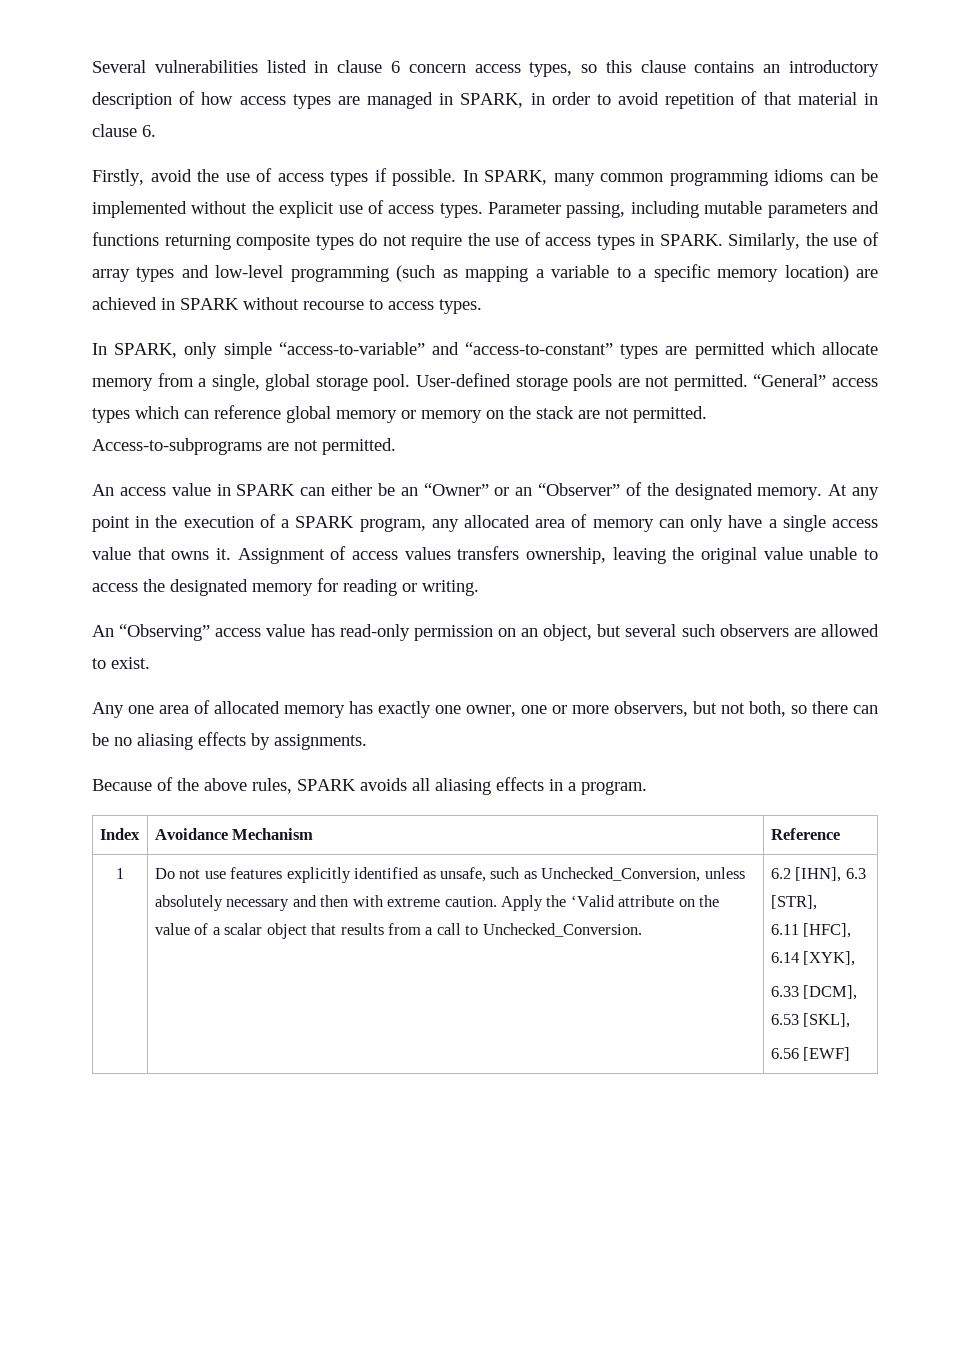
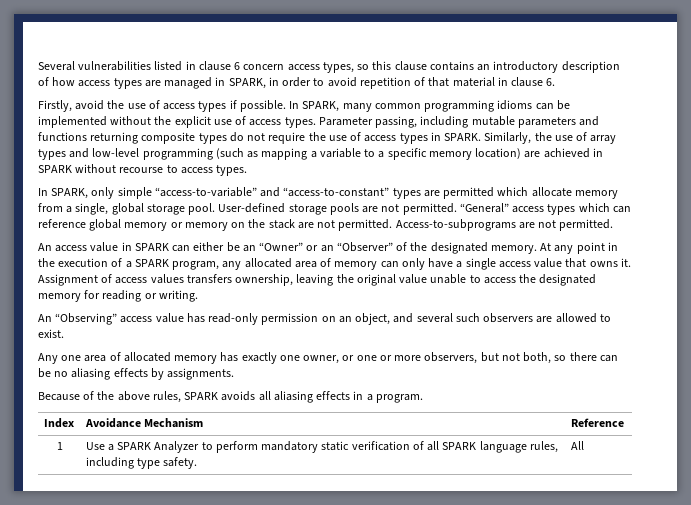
- An “Observing” access value has read-only permission on an object, but several such observers are allowed to exist.
+ An “Observing” access value has read-only permission on an object, and several such observers are allowed to exist.
- Any one area of allocated memory has exactly one owner, one or more observers, but not both, so there can be no aliasing effects by assignments.
+ Any one area of allocated memory has exactly one owner, or one or more observers, but not both, so there can be no aliasing effects by assignments.
- Do not use features explicitly identified as unsafe, such as Unchecked_Conversion, unless absolutely necessary and then with extreme caution. Apply the ‘Valid attribute on the value of a scalar object that results from a call to Unchecked_Conversion. | 6.2 [IHN], 6.3 [STR],
- 6.11 [HFC], 6.14 [XYK],
- 6.33 [DCM], 6.53 [SKL],
- 6.56 [EWF]
+ Use a SPARK Analyzer to perform mandatory static verification of all SPARK language rules, including type safety. | All

